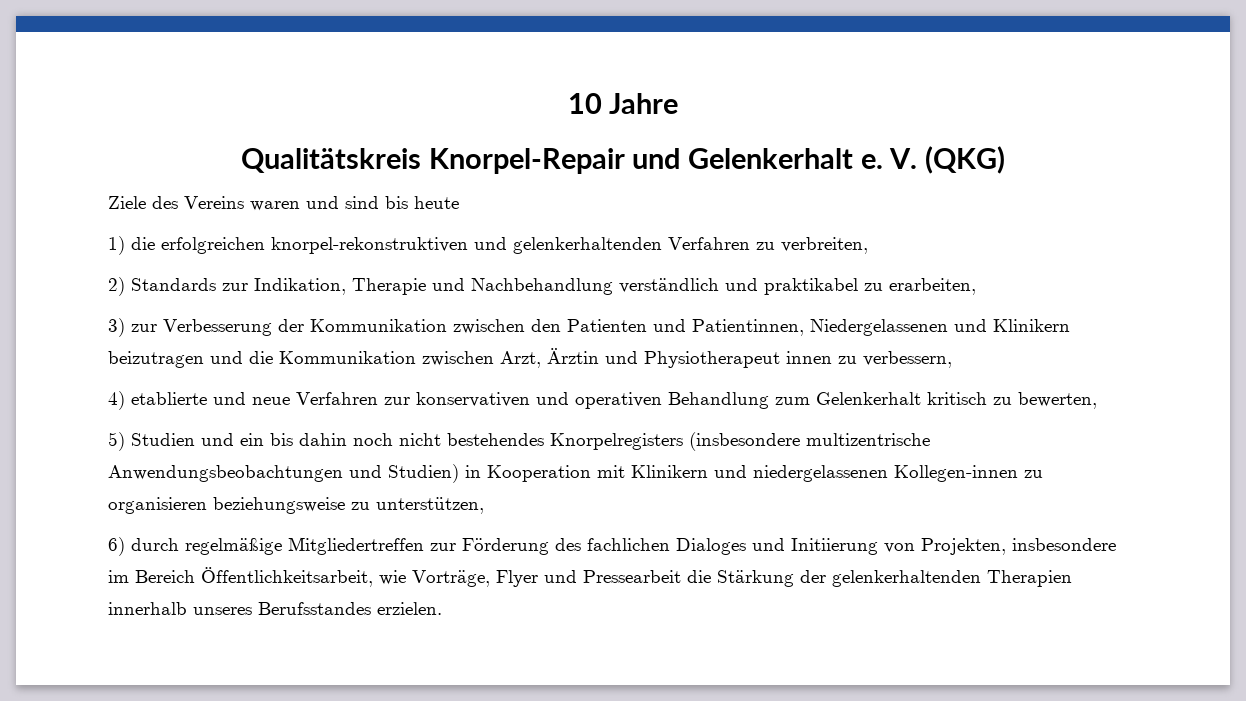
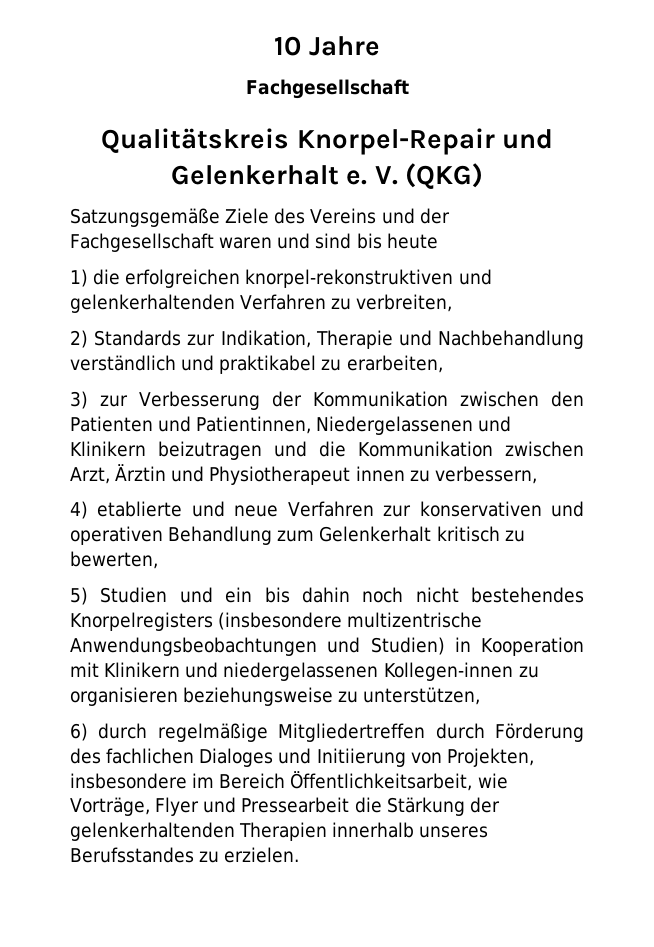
  10 Jahre
+ Fachgesellschaft
- Ziele des Vereins waren und sind bis heute
+ Satzungsgemäße Ziele des Vereins und der Fachgesellschaft waren und sind bis heute
- 6) durch regelmäßige Mitgliedertreffen zur Förderung des fachlichen Dialoges und Initiierung von Projekten, insbesondere im Bereich Öffentlichkeitsarbeit, wie Vorträge, Flyer und Pressearbeit die Stärkung der gelenkerhaltenden Therapien innerhalb unseres Berufsstandes erzielen.
+ 6) durch regelmäßige Mitgliedertreffen durch Förderung des fachlichen Dialoges und Initiierung von Projekten, insbesondere im Bereich Öffentlichkeitsarbeit, wie Vorträge, Flyer und Pressearbeit die Stärkung der gelenkerhaltenden Therapien innerhalb unseres Berufsstandes zu erzielen.

